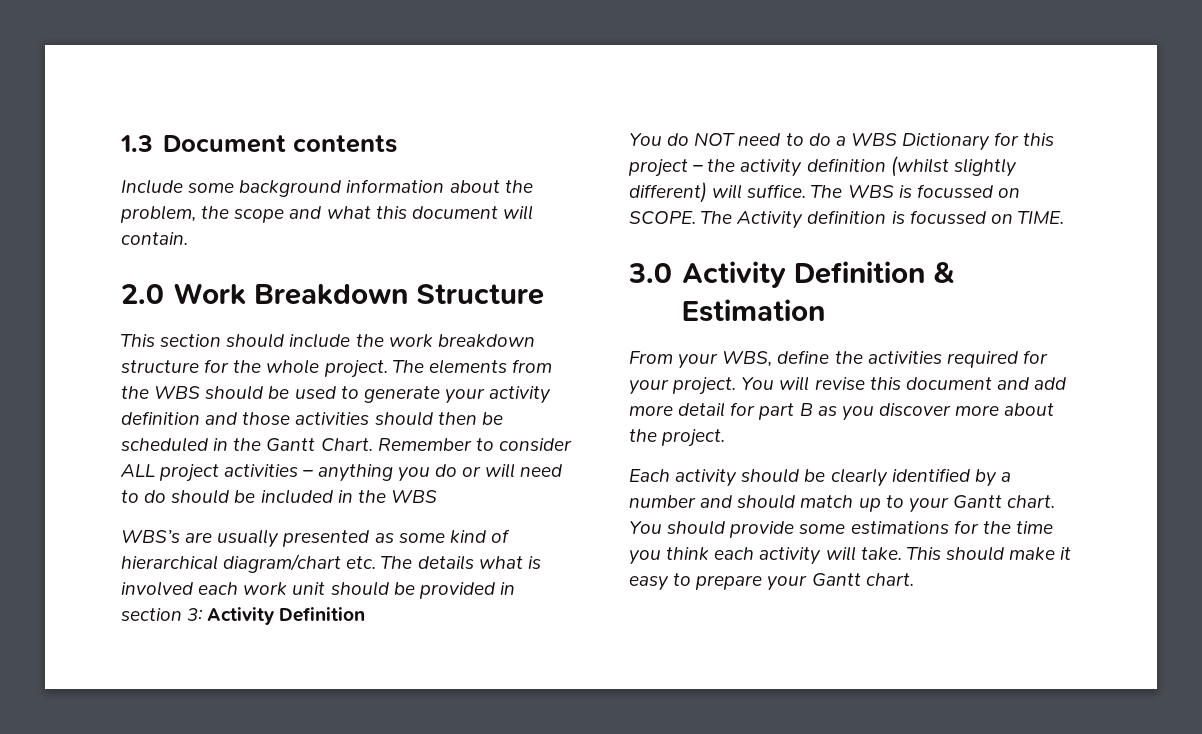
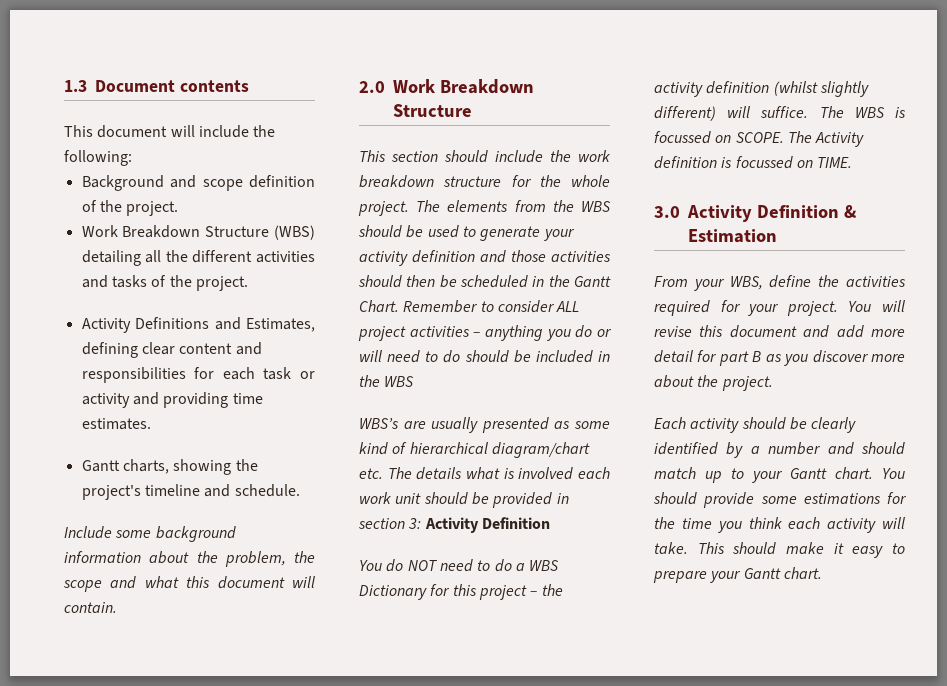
+ This document will include the following:
+ Background and scope definition of the project.
+ Work Breakdown Structure (WBS) detailing all the different activities and tasks of the project.
+ Activity Definitions and Estimates, defining clear content and responsibilities for each task or activity and providing time estimates.
+ Gantt charts, showing the project's timeline and schedule.

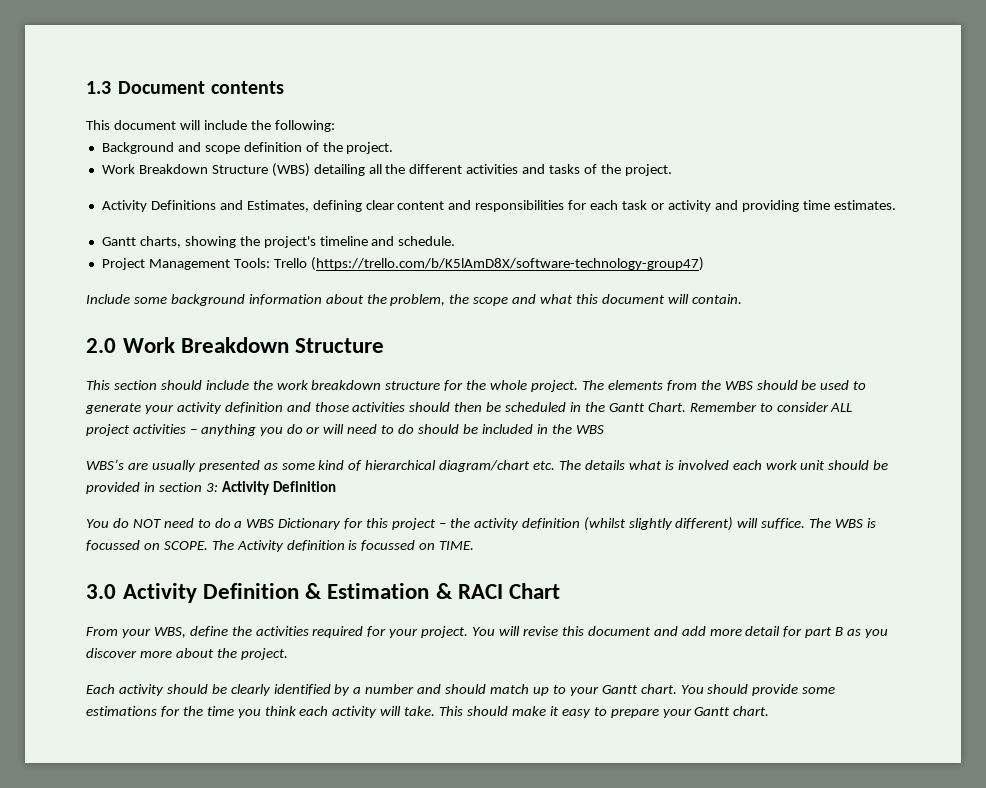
+ Project Management Tools: Trello (https://trello.com/b/K5lAmD8X/software-technology-group47)
- 3.0 Activity Definition & Estimation
+ 3.0 Activity Definition & Estimation & RACI Chart

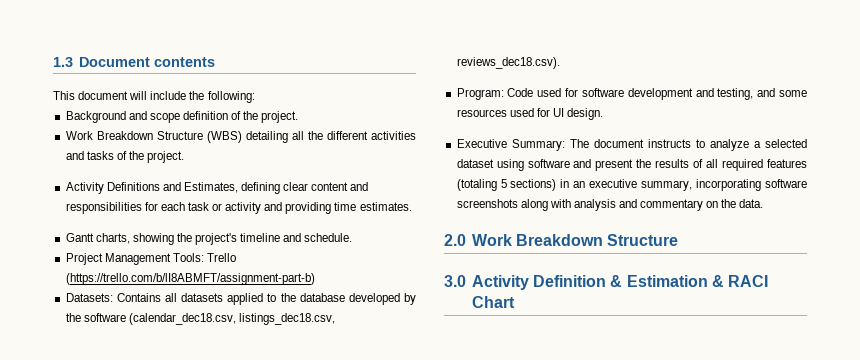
- Project Management Tools: Trello (https://trello.com/b/K5lAmD8X/software-technology-group47)
- Include some background information about the problem, the scope and what this document will contain.
+ Project Management Tools: Trello (https://trello.com/b/lI8ABMFT/assignment-part-b)
+ Datasets: Contains all datasets applied to the database developed by the software (calendar_dec18.csv, listings_dec18.csv, reviews_dec18.csv).
+ Program: Code used for software development and testing, and some resources used for UI design.
+ Executive Summary: The document instructs to analyze a selected dataset using software and present the results of all required features (totaling 5 sections) in an executive summary, incorporating software screenshots along with analysis and commentary on the data.
  2.0 Work Breakdown Structure
- This section should include the work breakdown structure for the whole project. The elements from the WBS should be used to generate your activity definition and those activities should then be scheduled in the Gantt Chart. Remember to consider ALL project activities – anything you do or will need to do should be included in the WBS
- WBS’s are usually presented as some kind of hierarchical diagram/chart etc. The details what is involved each work unit should be provided in section 3: Activity Definition
- You do NOT need to do a WBS Dictionary for this project – the activity definition (whilst slightly different) will suffice. The WBS is focussed on SCOPE. The Activity definition is focussed on TIME.
- From your WBS, define the activities required for your project. You will revise this document and add more detail for part B as you discover more about the project.
- Each activity should be clearly identified by a number and should match up to your Gantt chart. You should provide some estimations for the time you think each activity will take. This should make it easy to prepare your Gantt chart.

